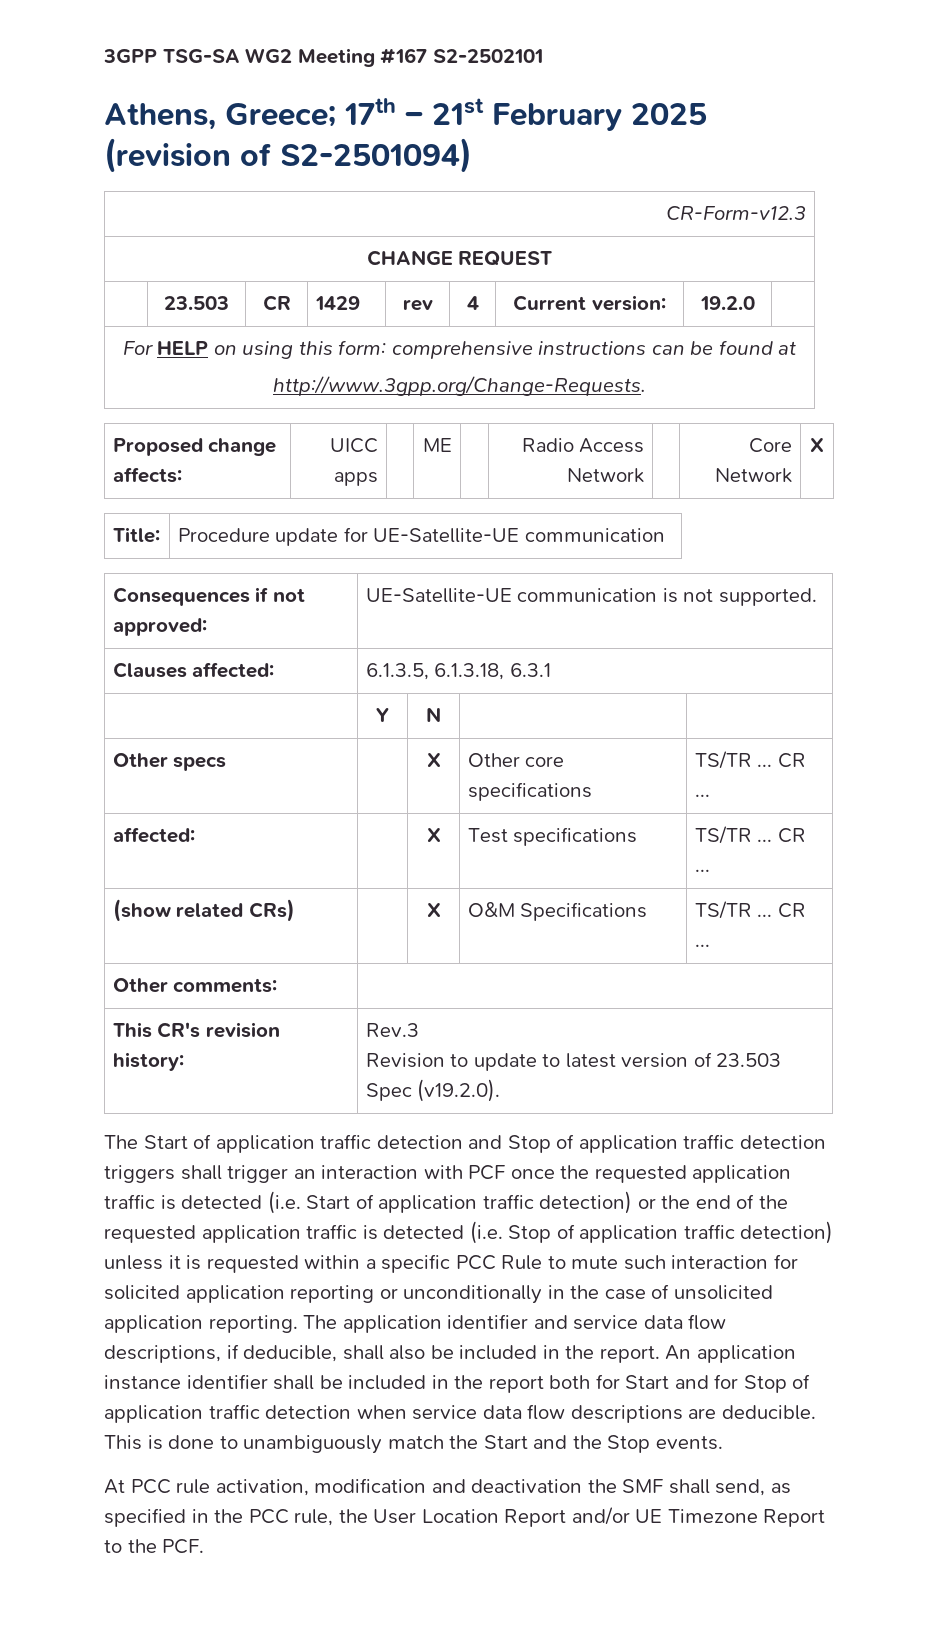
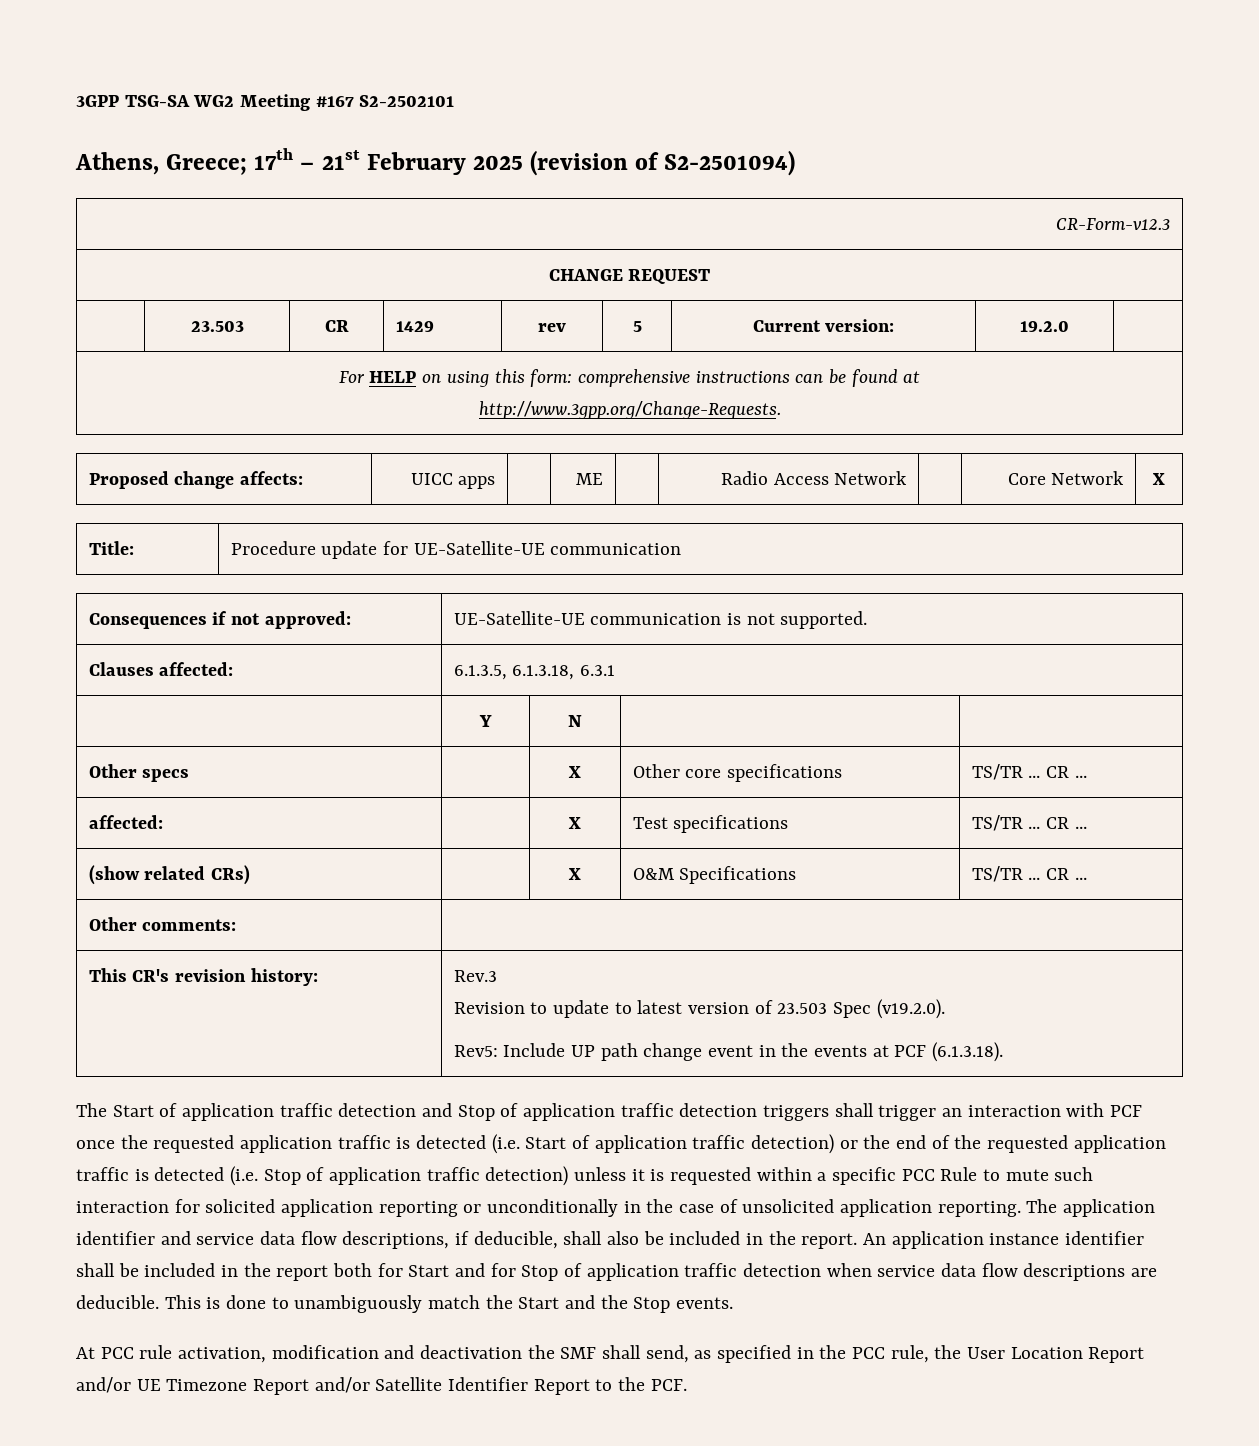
- | 23.503 | CR | 1429 | rev | 4 | Current version: | 19.2.0 |
+ | 23.503 | CR | 1429 | rev | 5 | Current version: | 19.2.0 |
  This CR's revision history: | Rev.3
  Revision to update to latest version of 23.503 Spec (v19.2.0).
+ Rev5: Include UP path change event in the events at PCF (6.1.3.18).
- At PCC rule activation, modification and deactivation the SMF shall send, as specified in the PCC rule, the User Location Report and/or UE Timezone Report to the PCF.
+ At PCC rule activation, modification and deactivation the SMF shall send, as specified in the PCC rule, the User Location Report and/or UE Timezone Report and/or Satellite Identifier Report to the PCF.

